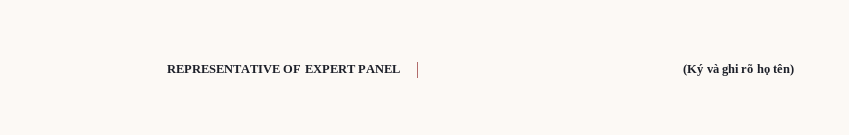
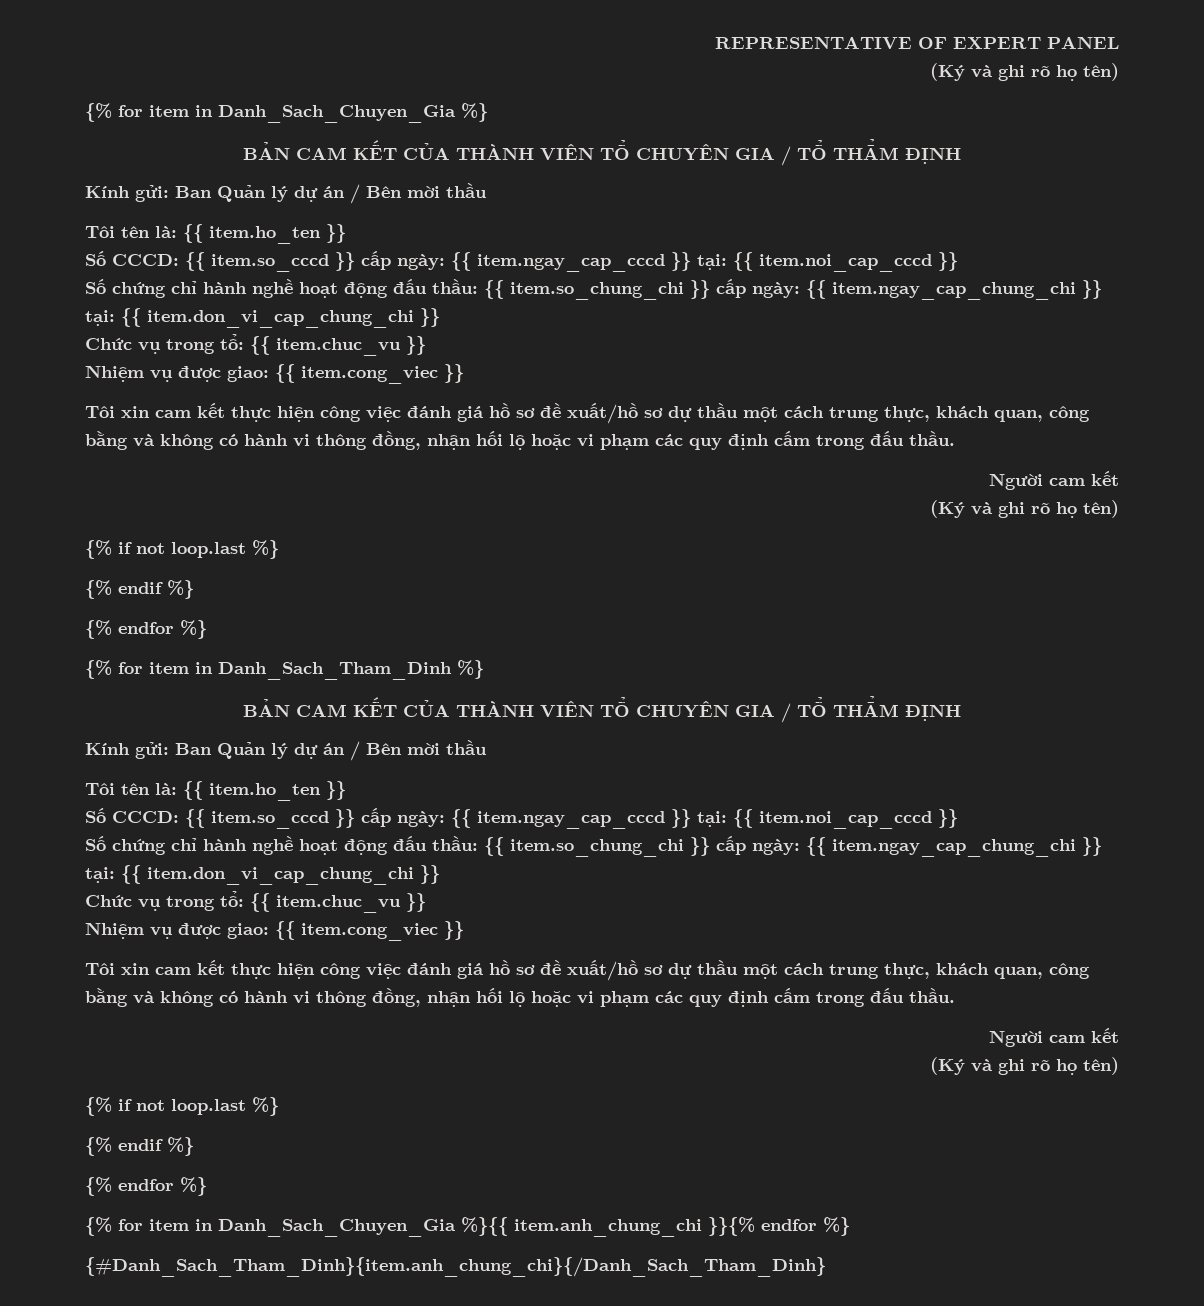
+ {% for item in Danh_Sach_Chuyen_Gia %}
+ BẢN CAM KẾT CỦA THÀNH VIÊN TỔ CHUYÊN GIA / TỔ THẨM ĐỊNH
+ Kính gửi: Ban Quản lý dự án / Bên mời thầu
+ Tôi tên là: {{ item.ho_ten }}
+ Số CCCD: {{ item.so_cccd }} cấp ngày: {{ item.ngay_cap_cccd }} tại: {{ item.noi_cap_cccd }}
+ Số chứng chỉ hành nghề hoạt động đấu thầu: {{ item.so_chung_chi }} cấp ngày: {{ item.ngay_cap_chung_chi }} tại: {{ item.don_vi_cap_chung_chi }}
+ Chức vụ trong tổ: {{ item.chuc_vu }}
+ Nhiệm vụ được giao: {{ item.cong_viec }}
+ Tôi xin cam kết thực hiện công việc đánh giá hồ sơ đề xuất/hồ sơ dự thầu một cách trung thực, khách quan, công bằng và không có hành vi thông đồng, nhận hối lộ hoặc vi phạm các quy định cấm trong đấu thầu.
+ Người cam kết
+ (Ký và ghi rõ họ tên)
+ {% if not loop.last %}
+ {% endif %}
+ {% endfor %}
+ {% for item in Danh_Sach_Tham_Dinh %}
+ BẢN CAM KẾT CỦA THÀNH VIÊN TỔ CHUYÊN GIA / TỔ THẨM ĐỊNH
+ Kính gửi: Ban Quản lý dự án / Bên mời thầu
+ Tôi tên là: {{ item.ho_ten }}
+ Số CCCD: {{ item.so_cccd }} cấp ngày: {{ item.ngay_cap_cccd }} tại: {{ item.noi_cap_cccd }}
+ Số chứng chỉ hành nghề hoạt động đấu thầu: {{ item.so_chung_chi }} cấp ngày: {{ item.ngay_cap_chung_chi }} tại: {{ item.don_vi_cap_chung_chi }}
+ Chức vụ trong tổ: {{ item.chuc_vu }}
+ Nhiệm vụ được giao: {{ item.cong_viec }}
+ Tôi xin cam kết thực hiện công việc đánh giá hồ sơ đề xuất/hồ sơ dự thầu một cách trung thực, khách quan, công bằng và không có hành vi thông đồng, nhận hối lộ hoặc vi phạm các quy định cấm trong đấu thầu.
+ Người cam kết
+ (Ký và ghi rõ họ tên)
+ {% if not loop.last %}
+ {% endif %}
+ {% endfor %}
+ {% for item in Danh_Sach_Chuyen_Gia %}{{ item.anh_chung_chi }}{% endfor %}
+ {#Danh_Sach_Tham_Dinh}{item.anh_chung_chi}{/Danh_Sach_Tham_Dinh}

